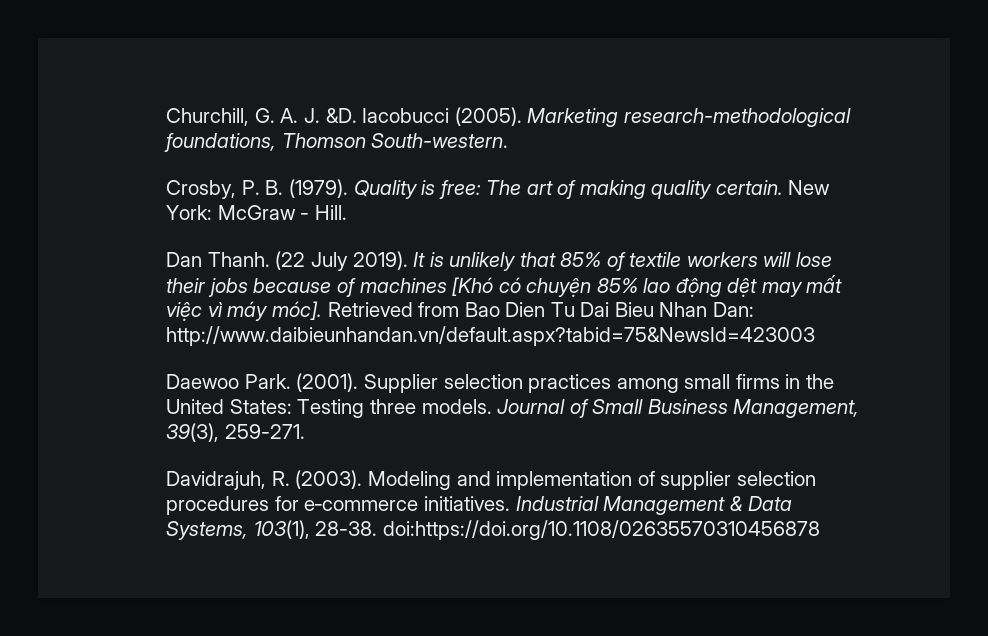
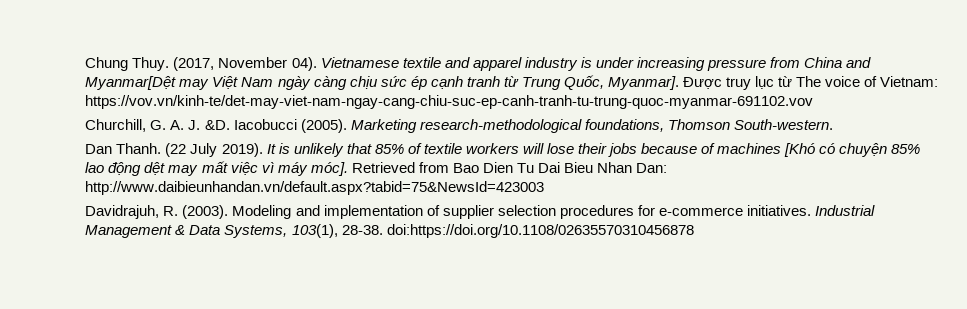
+ Chung Thuy. (2017, November 04). Vietnamese textile and apparel industry is under increasing pressure from China and Myanmar[Dệt may Việt Nam ngày càng chịu sức ép cạnh tranh từ Trung Quốc, Myanmar]. Được truy lục từ The voice of Vietnam: https://vov.vn/kinh-te/det-may-viet-nam-ngay-cang-chiu-suc-ep-canh-tranh-tu-trung-quoc-myanmar-691102.vov
- Crosby, P. B. (1979). Quality is free: The art of making quality certain. New York: McGraw - Hill.
- Daewoo Park. (2001). Supplier selection practices among small firms in the United States: Testing three models. Journal of Small Business Management, 39(3), 259-271.

